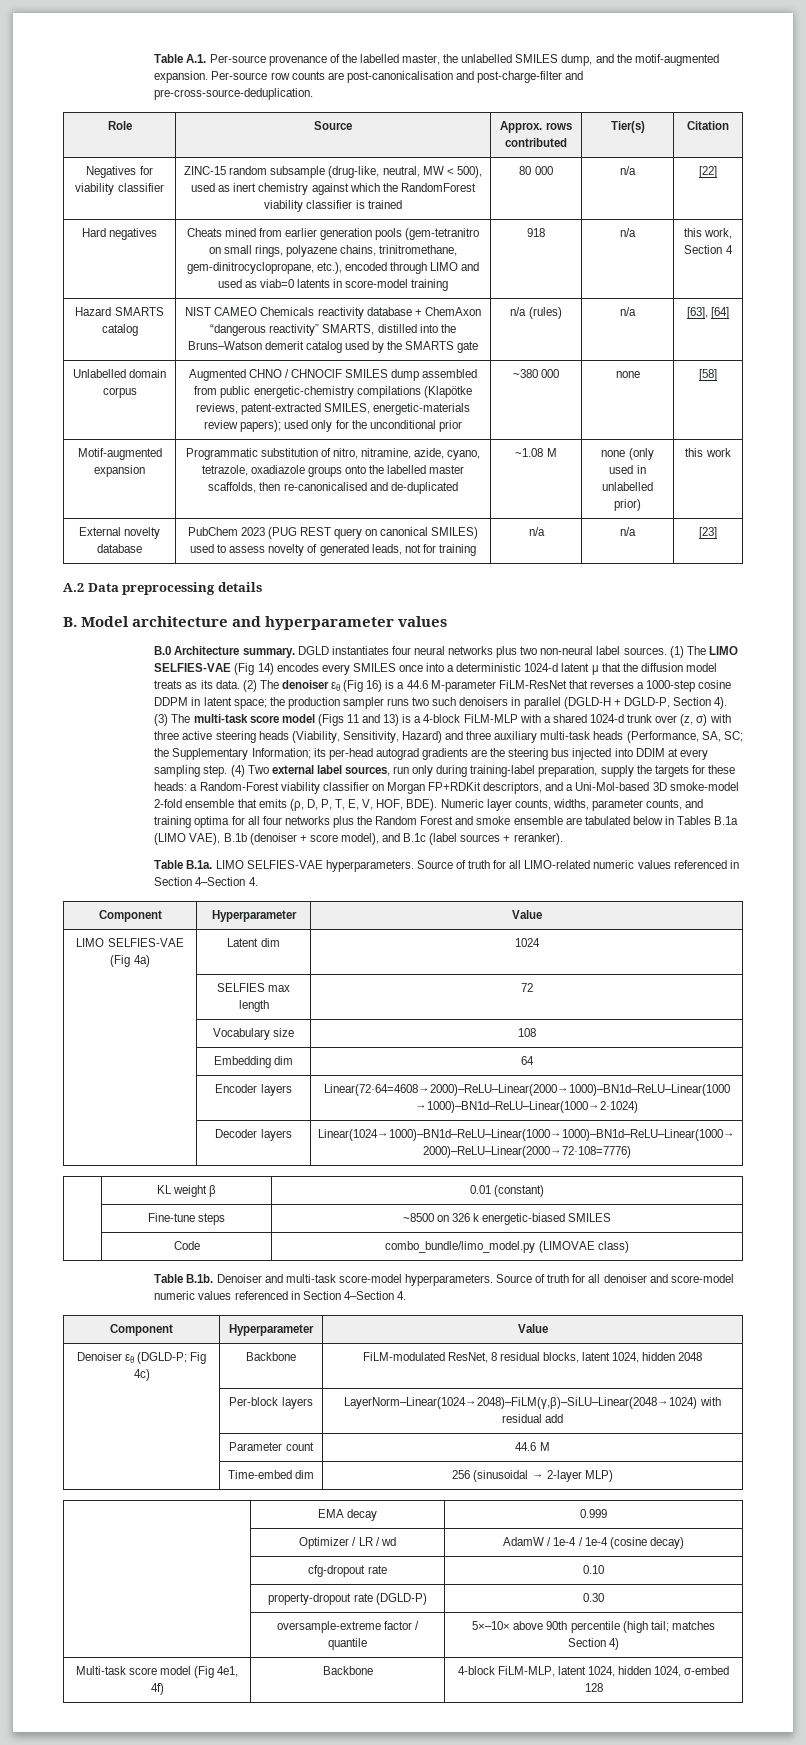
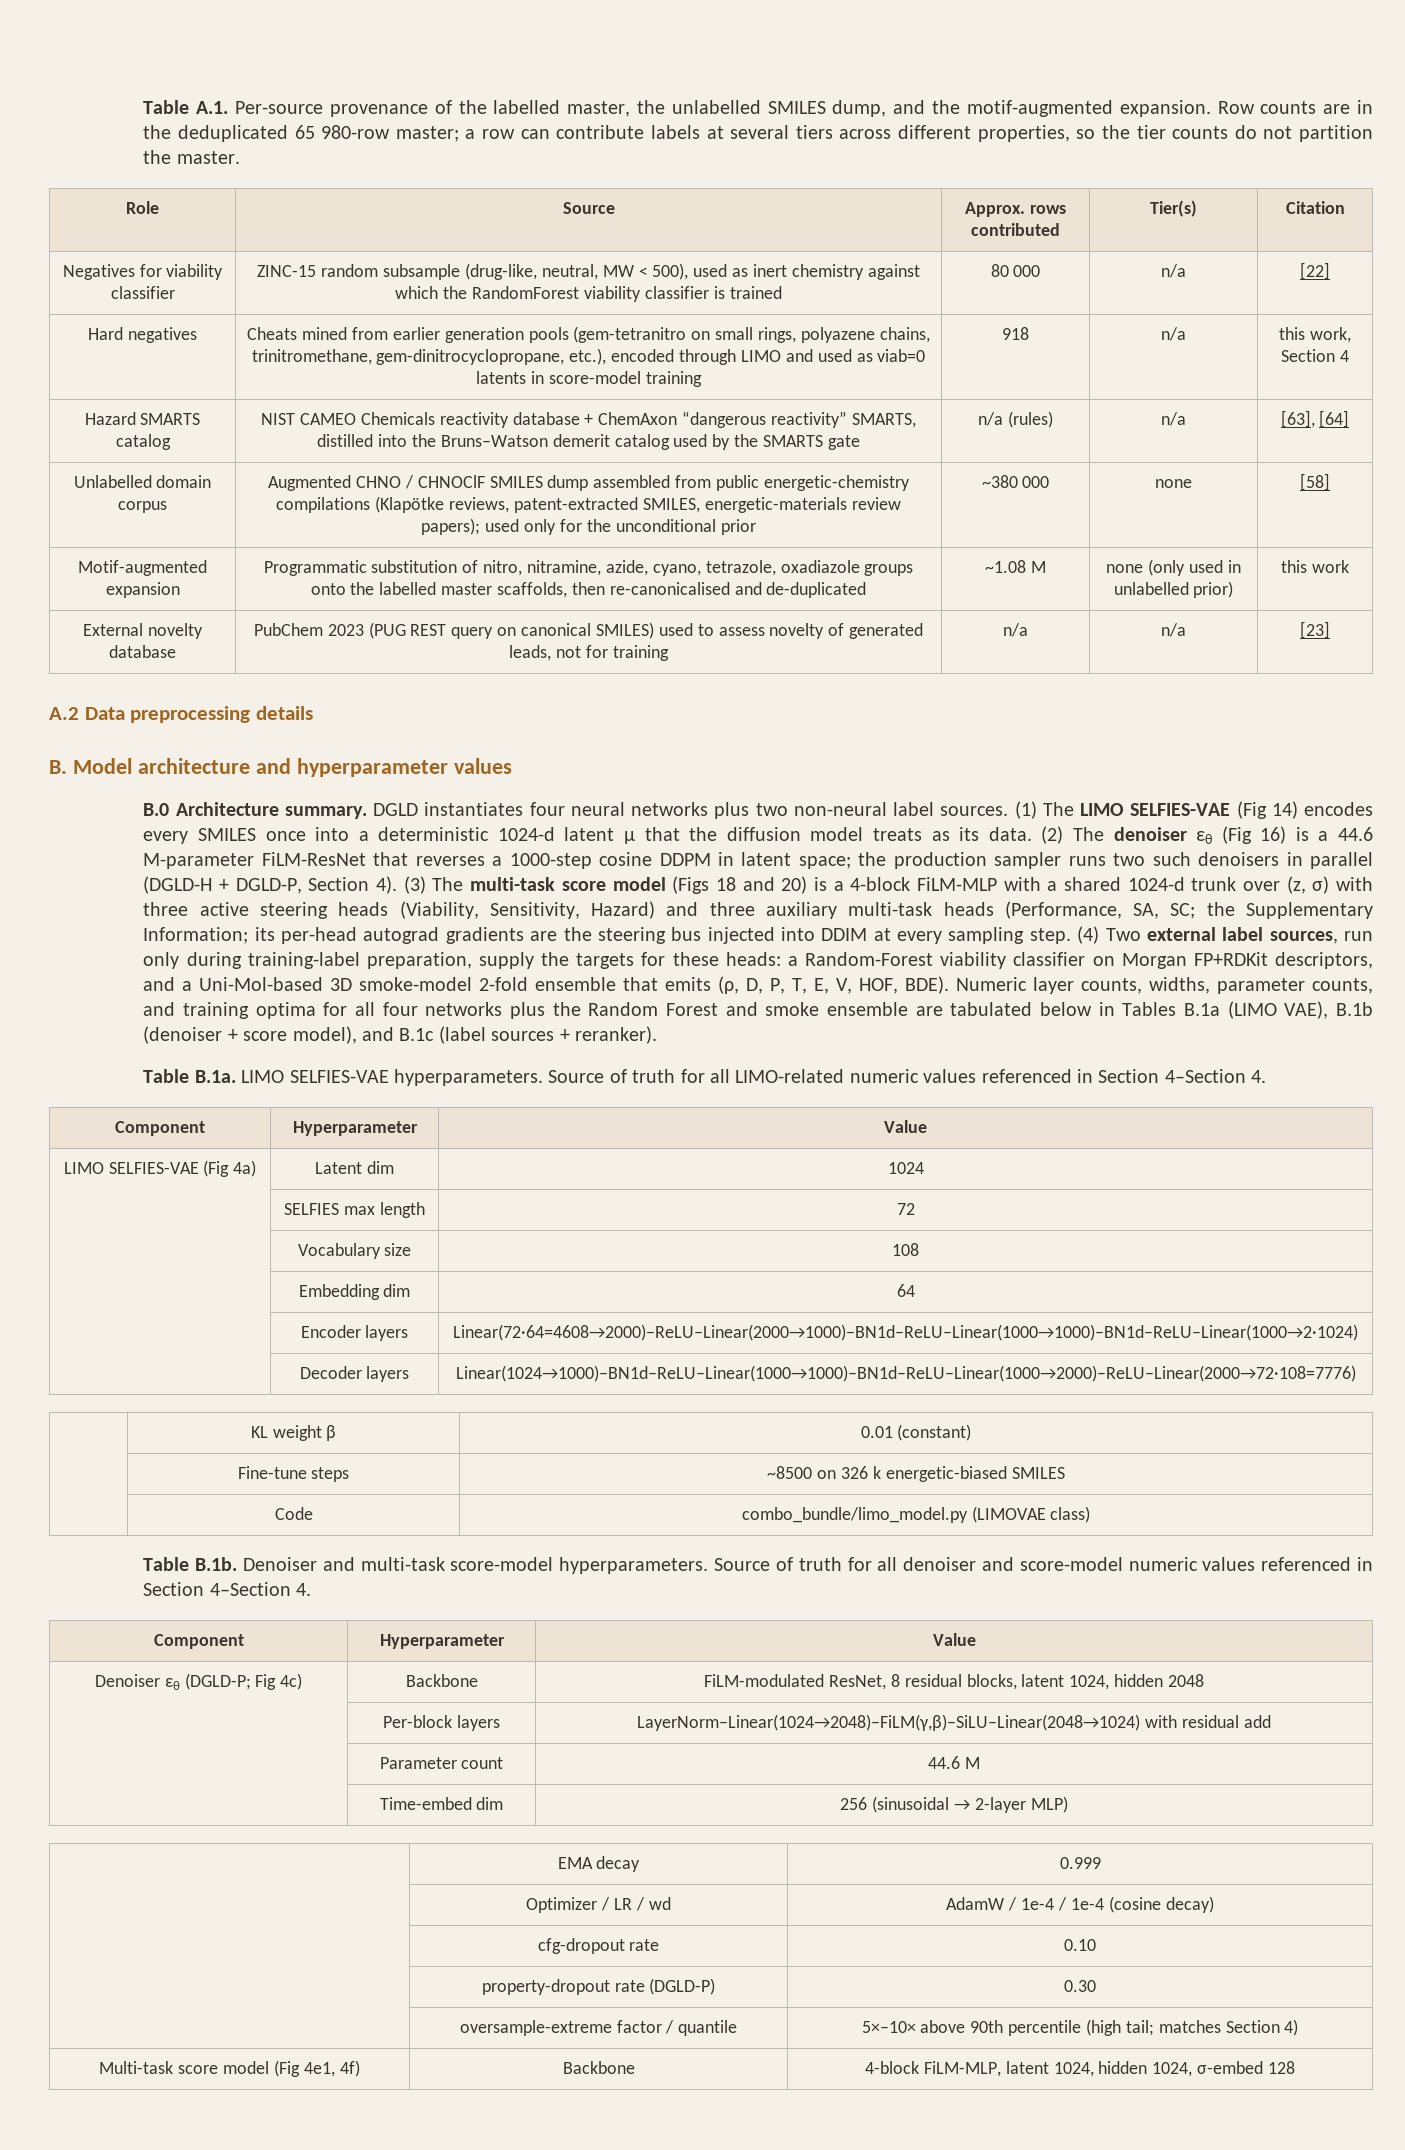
- Per-source row counts are post-canonicalisation and post-charge-filter and pre-cross-source-deduplication.
+ Row counts are in the deduplicated 65 980-row master; a row can contribute labels at several tiers across different properties, so the tier counts do not partition the master.
- (3) The multi-task score model (Figs 11 and 13) is a 4-block FiLM-MLP with a shared 1024-d trunk over (z, σ) with three active steering heads (Viability, Sensitivity, Hazard) and three auxiliary multi-task heads (Performance, SA, SC; the Supplementary Information; its per-head autograd gradients are the steering bus injected into DDIM at every sampling step.
+ (3) The multi-task score model (Figs 18 and 20) is a 4-block FiLM-MLP with a shared 1024-d trunk over (z, σ) with three active steering heads (Viability, Sensitivity, Hazard) and three auxiliary multi-task heads (Performance, SA, SC; the Supplementary Information; its per-head autograd gradients are the steering bus injected into DDIM at every sampling step.

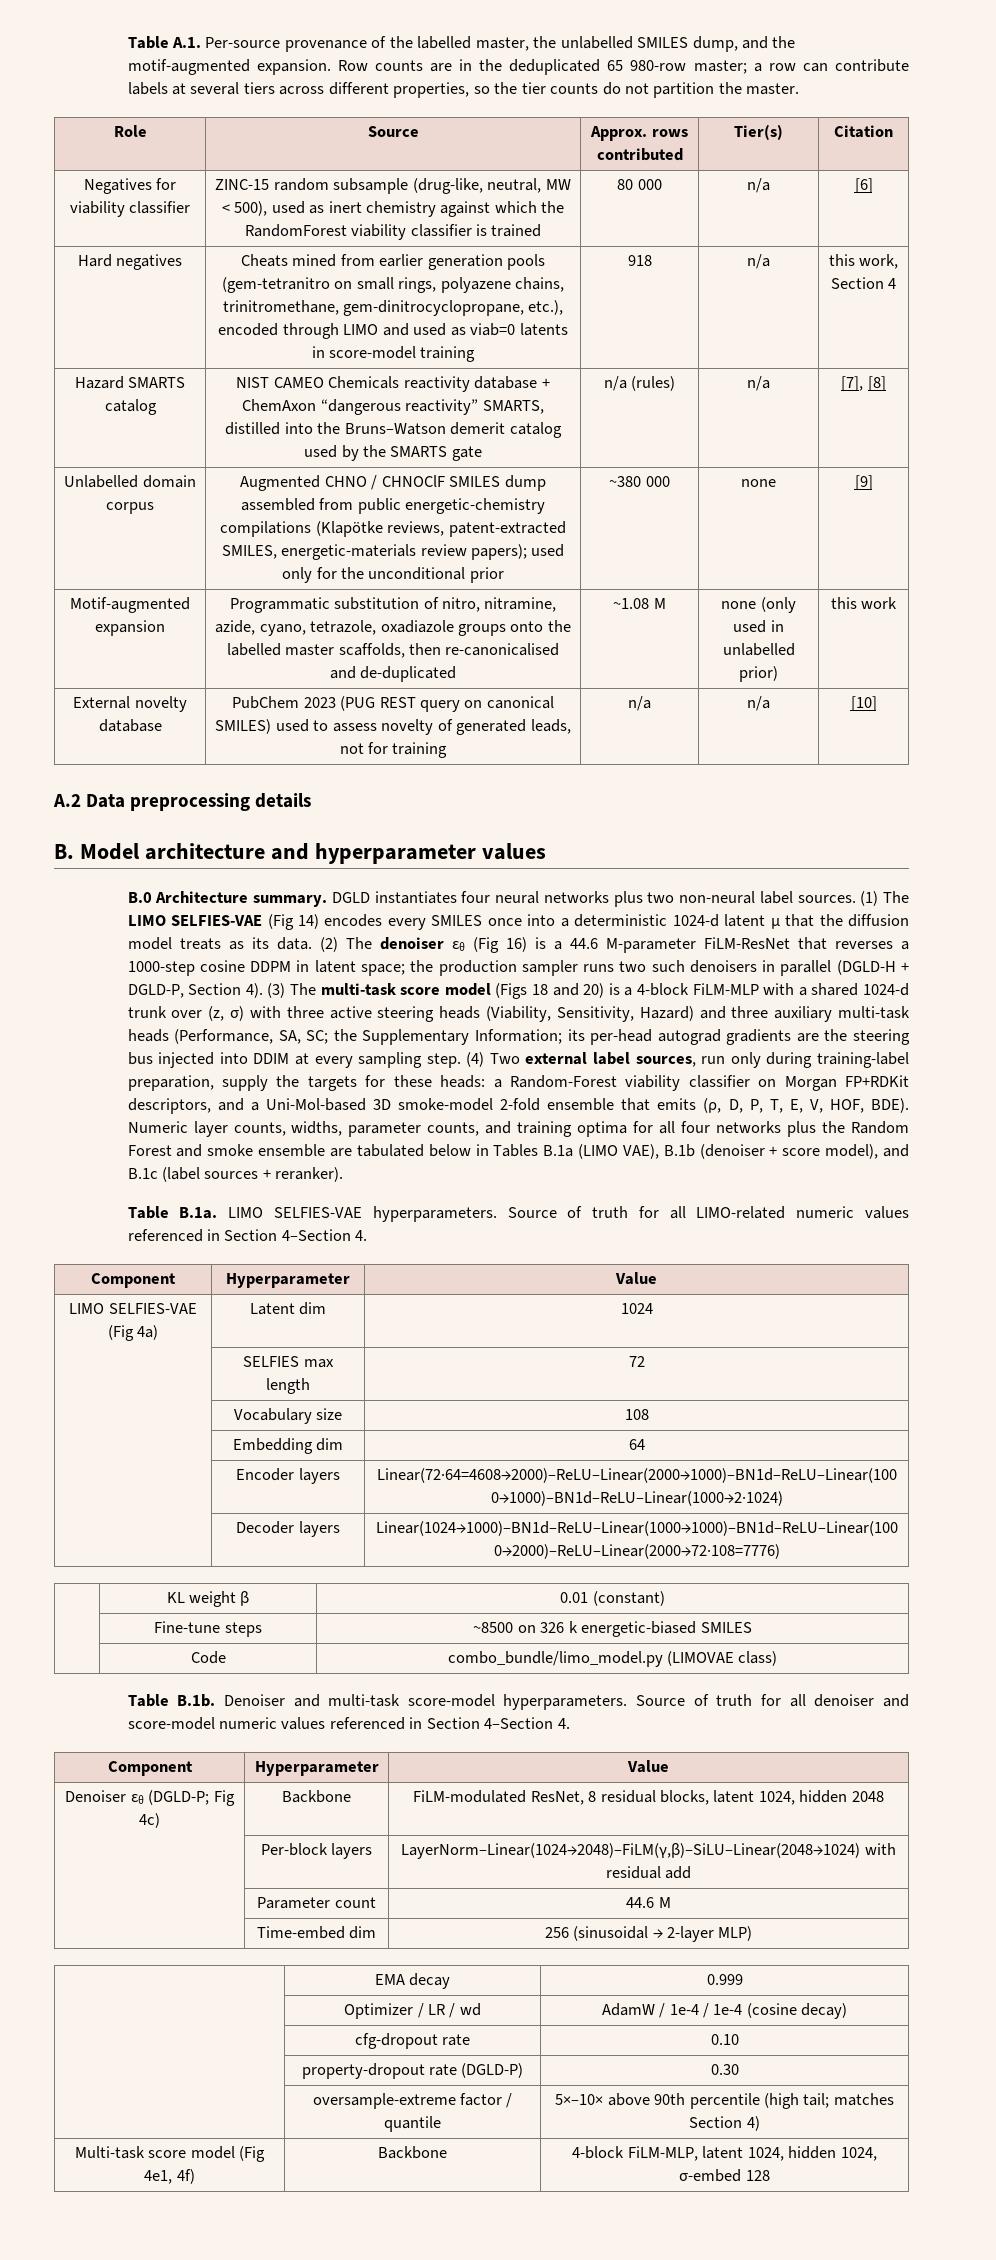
- Negatives for viability classifier | ZINC-15 random subsample (drug-like, neutral, MW < 500), used as inert chemistry against which the RandomForest viability classifier is trained | 80 000 | n/a | [22]
+ Negatives for viability classifier | ZINC-15 random subsample (drug-like, neutral, MW < 500), used as inert chemistry against which the RandomForest viability classifier is trained | 80 000 | n/a | [6]
- Hazard SMARTS catalog | NIST CAMEO Chemicals reactivity database + ChemAxon “dangerous reactivity” SMARTS, distilled into the Bruns–Watson demerit catalog used by the SMARTS gate | n/a (rules) | n/a | [63], [64]
+ Hazard SMARTS catalog | NIST CAMEO Chemicals reactivity database + ChemAxon “dangerous reactivity” SMARTS, distilled into the Bruns–Watson demerit catalog used by the SMARTS gate | n/a (rules) | n/a | [7], [8]
- Unlabelled domain corpus | Augmented CHNO / CHNOClF SMILES dump assembled from public energetic-chemistry compilations (Klapötke reviews, patent-extracted SMILES, energetic-materials review papers); used only for the unconditional prior | ~380 000 | none | [58]
+ Unlabelled domain corpus | Augmented CHNO / CHNOClF SMILES dump assembled from public energetic-chemistry compilations (Klapötke reviews, patent-extracted SMILES, energetic-materials review papers); used only for the unconditional prior | ~380 000 | none | [9]
- External novelty database | PubChem 2023 (PUG REST query on canonical SMILES) used to assess novelty of generated leads, not for training | n/a | n/a | [23]
+ External novelty database | PubChem 2023 (PUG REST query on canonical SMILES) used to assess novelty of generated leads, not for training | n/a | n/a | [10]

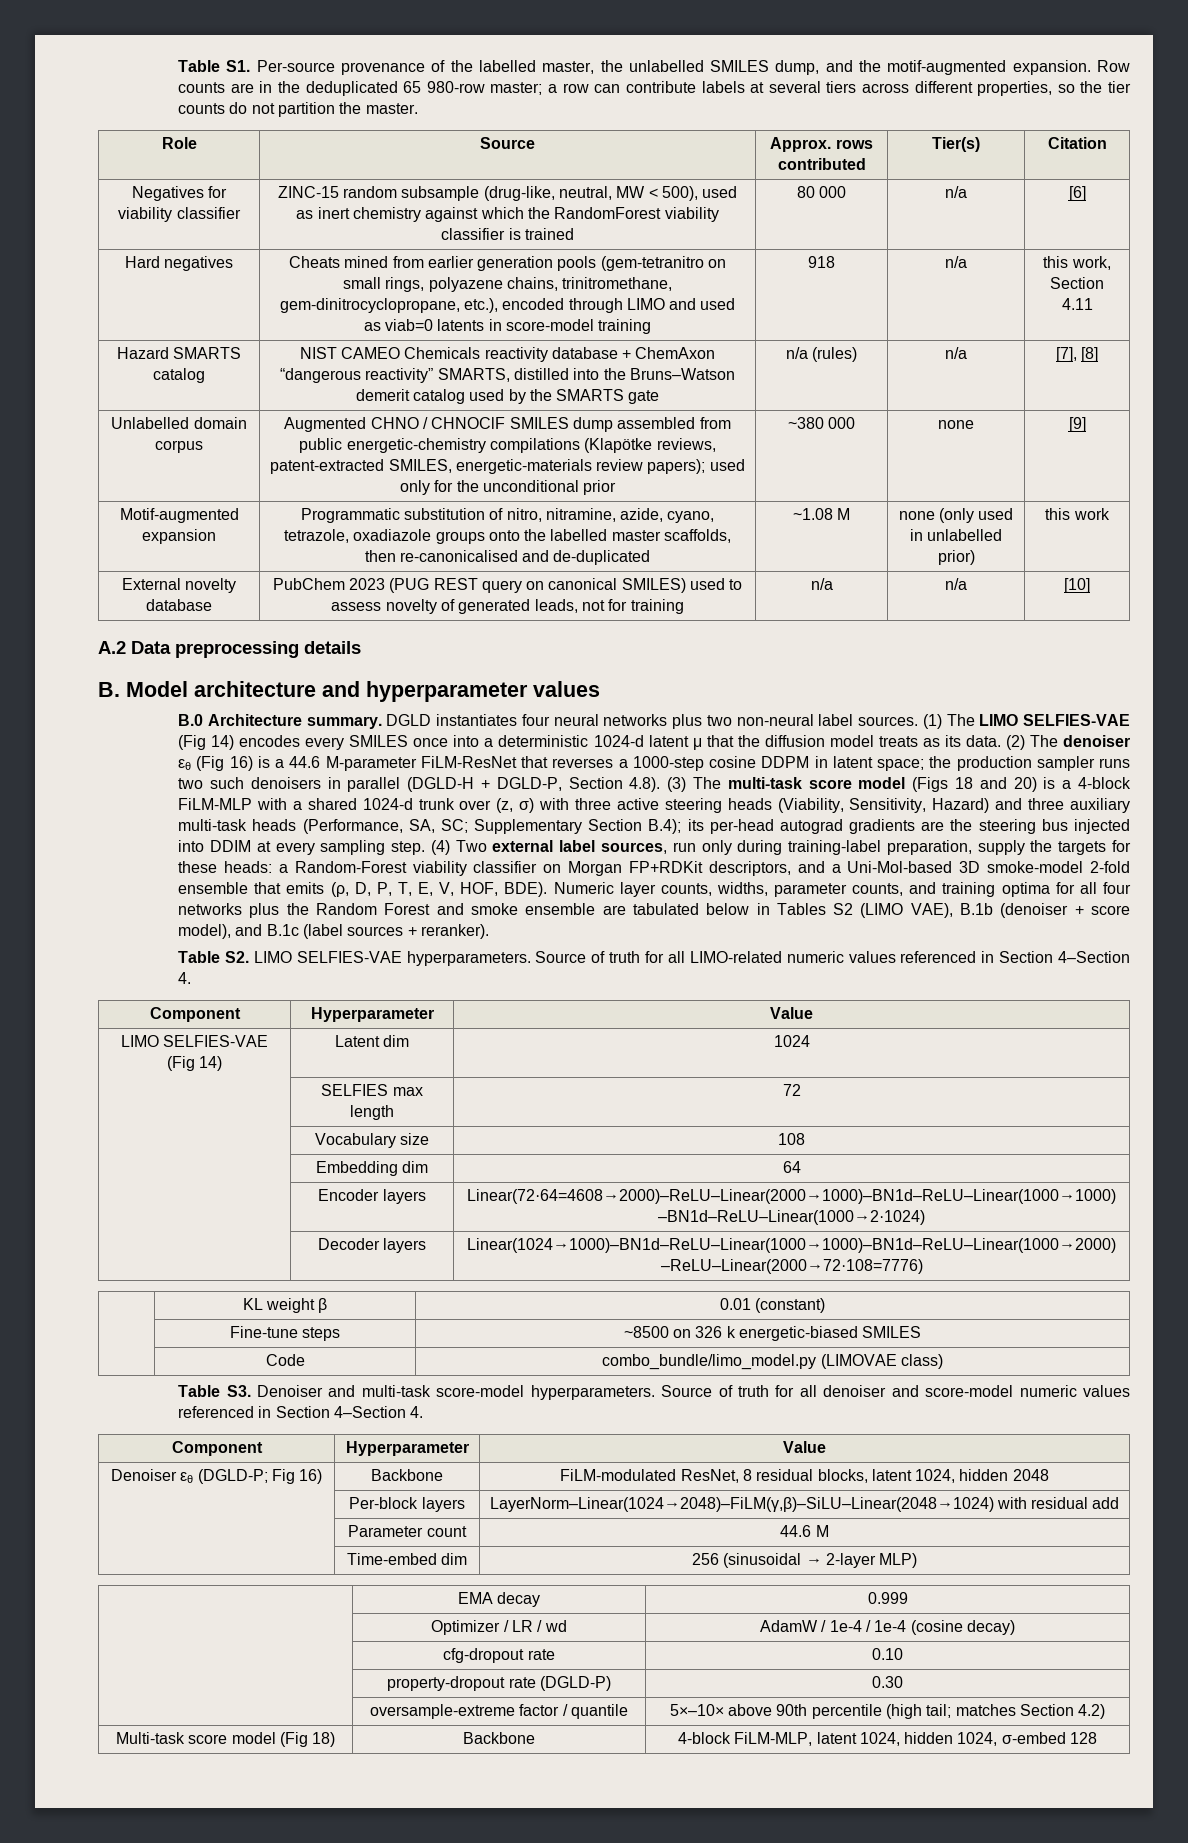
- Table A.1. Per-source provenance of the labelled master, the unlabelled SMILES dump, and the motif-augmented expansion.
+ Table S1. Per-source provenance of the labelled master, the unlabelled SMILES dump, and the motif-augmented expansion.
- Hard negatives | Cheats mined from earlier generation pools (gem-tetranitro on small rings, polyazene chains, trinitromethane, gem-dinitrocyclopropane, etc.), encoded through LIMO and used as viab=0 latents in score-model training | 918 | n/a | this work, Section 4
+ Hard negatives | Cheats mined from earlier generation pools (gem-tetranitro on small rings, polyazene chains, trinitromethane, gem-dinitrocyclopropane, etc.), encoded through LIMO and used as viab=0 latents in score-model training | 918 | n/a | this work, Section 4.11
- the production sampler runs two such denoisers in parallel (DGLD-H + DGLD-P, Section 4). (3) The multi-task score model (Figs 18 and 20) is a 4-block FiLM-MLP with a shared 1024-d trunk over (z, σ) with three active steering heads (Viability, Sensitivity, Hazard) and three auxiliary multi-task heads (Performance, SA, SC;
+ the production sampler runs two such denoisers in parallel (DGLD-H + DGLD-P, Section 4.8). (3) The multi-task score model (Figs 18 and 20) is a 4-block FiLM-MLP with a shared 1024-d trunk over (z, σ) with three active steering heads (Viability, Sensitivity, Hazard) and three auxiliary multi-task heads (Performance, SA, SC;
- the Supplementary Information;
+ Supplementary Section B.4);
- Numeric layer counts, widths, parameter counts, and training optima for all four networks plus the Random Forest and smoke ensemble are tabulated below in Tables B.1a (LIMO VAE), B.1b (denoiser + score model), and B.1c (label sources + reranker).
+ Numeric layer counts, widths, parameter counts, and training optima for all four networks plus the Random Forest and smoke ensemble are tabulated below in Tables S2 (LIMO VAE), B.1b (denoiser + score model), and B.1c (label sources + reranker).
- Table B.1a. LIMO SELFIES-VAE hyperparameters.
+ Table S2. LIMO SELFIES-VAE hyperparameters.
- LIMO SELFIES-VAE (Fig 4a) | Latent dim | 1024
+ LIMO SELFIES-VAE (Fig 14) | Latent dim | 1024
- Table B.1b. Denoiser and multi-task score-model hyperparameters.
+ Table S3. Denoiser and multi-task score-model hyperparameters.
- Denoiser εθ (DGLD-P; Fig 4c) | Backbone | FiLM-modulated ResNet, 8 residual blocks, latent 1024, hidden 2048
+ Denoiser εθ (DGLD-P; Fig 16) | Backbone | FiLM-modulated ResNet, 8 residual blocks, latent 1024, hidden 2048
- | oversample-extreme factor / quantile | 5×–10× above 90th percentile (high tail; matches Section 4)
+ | oversample-extreme factor / quantile | 5×–10× above 90th percentile (high tail; matches Section 4.2)
- Multi-task score model (Fig 4e1, 4f) | Backbone | 4-block FiLM-MLP, latent 1024, hidden 1024, σ-embed 128
+ Multi-task score model (Fig 18) | Backbone | 4-block FiLM-MLP, latent 1024, hidden 1024, σ-embed 128

